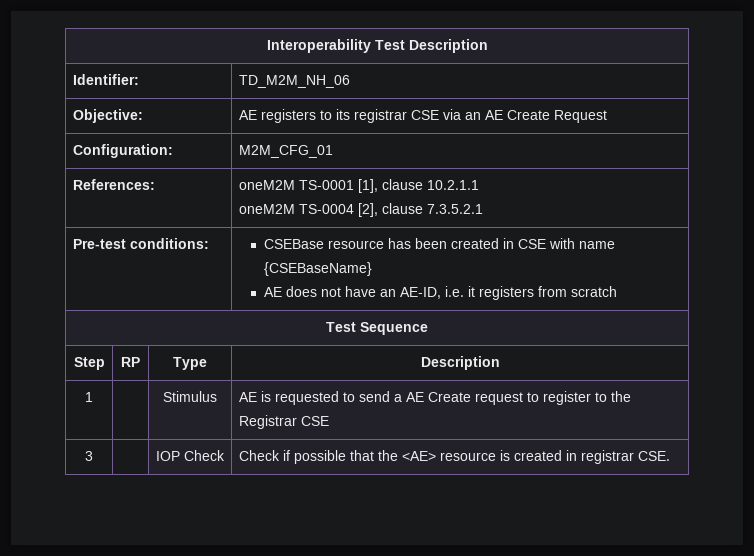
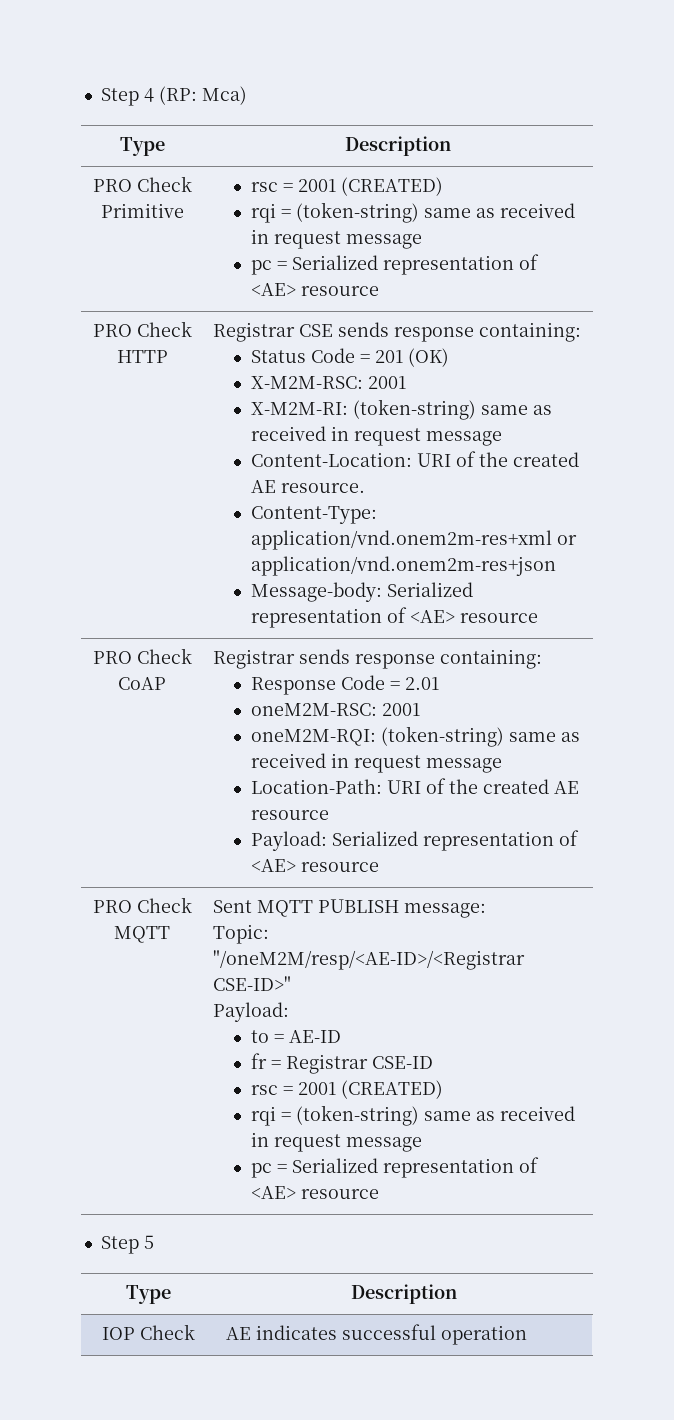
- Interoperability Test Description
- Identifier: | TD_M2M_NH_06
- Objective: | AE registers to its registrar CSE via an AE Create Request
- Configuration: | M2M_CFG_01
- References: | oneM2M TS-0001 [1], clause 10.2.1.1
- oneM2M TS-0004 [2], clause 7.3.5.2.1
- Pre-test conditions: | CSEBase resource has been created in CSE with name {CSEBaseName}
- AE does not have an AE-ID, i.e. it registers from scratch
- Test Sequence
- Step | RP | Type | Description
- 1 | | Stimulus | AE is requested to send a AE Create request to register to the Registrar CSE
- 3 | | IOP Check | Check if possible that the <AE> resource is created in registrar CSE.
+ Step 4 (RP: Mca)
+ Type | Description
+ PRO Check Primitive | rsc = 2001 (CREATED)
+ rqi = (token-string) same as received in request message
+ pc = Serialized representation of <AE> resource
+ PRO Check HTTP | Registrar CSE sends response containing:
+ Status Code = 201 (OK)
+ X-M2M-RSC: 2001
+ X-M2M-RI: (token-string) same as received in request message
+ Content-Location: URI of the created AE resource.
+ Content-Type: application/vnd.onem2m-res+xml or application/vnd.onem2m-res+json
+ Message-body: Serialized representation of <AE> resource
+ PRO Check CoAP | Registrar sends response containing:
+ Response Code = 2.01
+ oneM2M-RSC: 2001
+ oneM2M-RQI: (token-string) same as received in request message
+ Location-Path: URI of the created AE resource
+ Payload: Serialized representation of <AE> resource
+ PRO Check MQTT | Sent MQTT PUBLISH message:
+ Topic: "/oneM2M/resp/<AE-ID>/<Registrar CSE-ID>"
+ Payload:
+ to = AE-ID
+ fr = Registrar CSE-ID
+ rsc = 2001 (CREATED)
+ rqi = (token-string) same as received in request message
+ pc = Serialized representation of <AE> resource
+ Step 5
+ Type | Description
+ IOP Check | AE indicates successful operation

